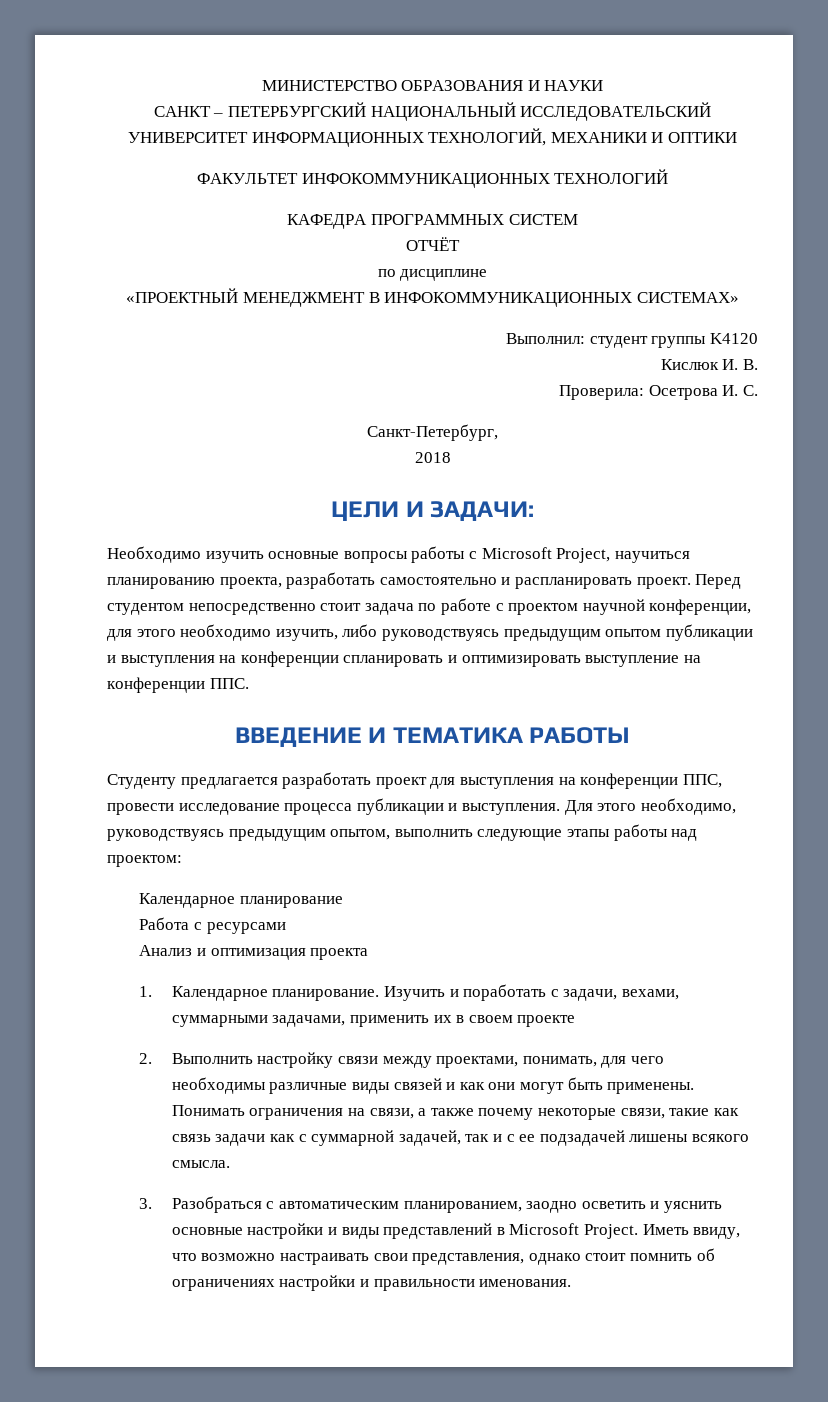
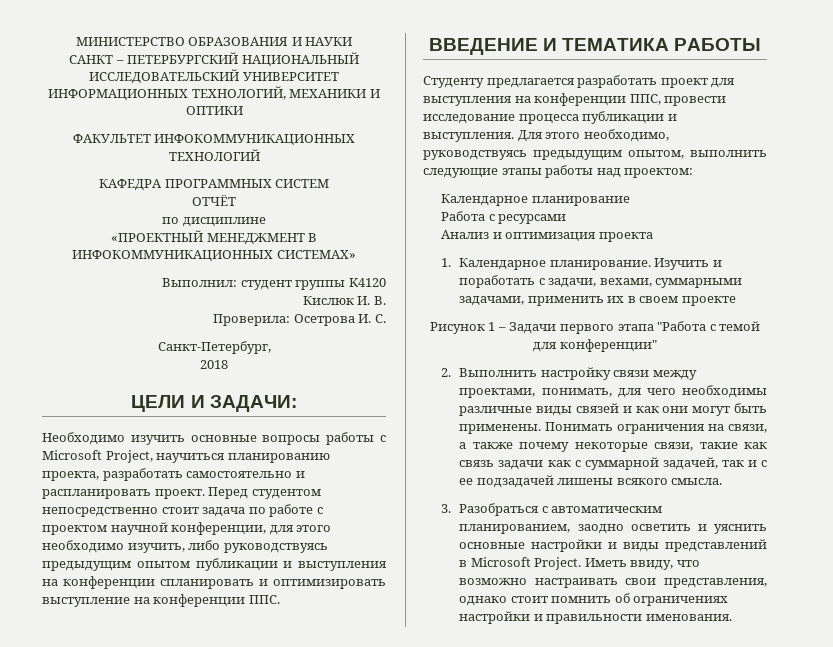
+ Рисунок 1 – Задачи первого этапа "Работа с темой для конференции"

